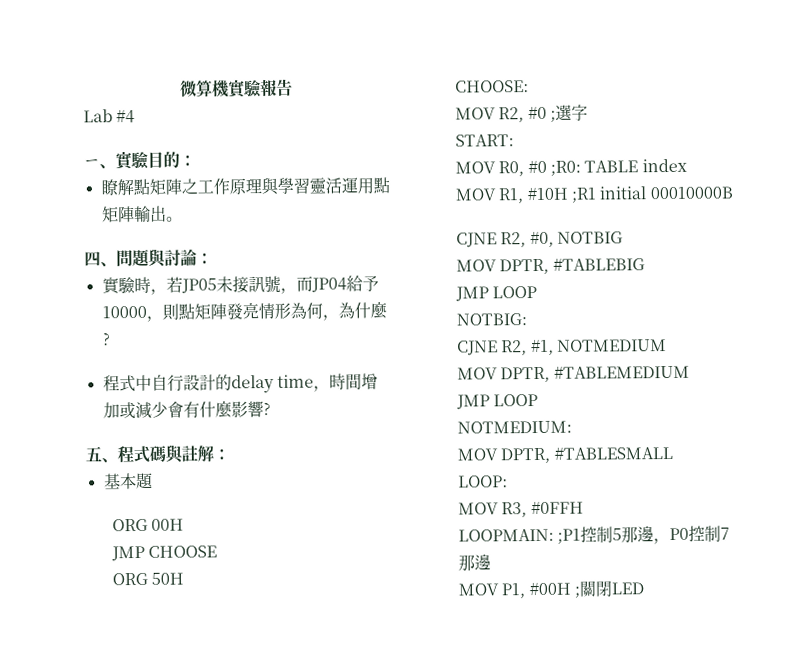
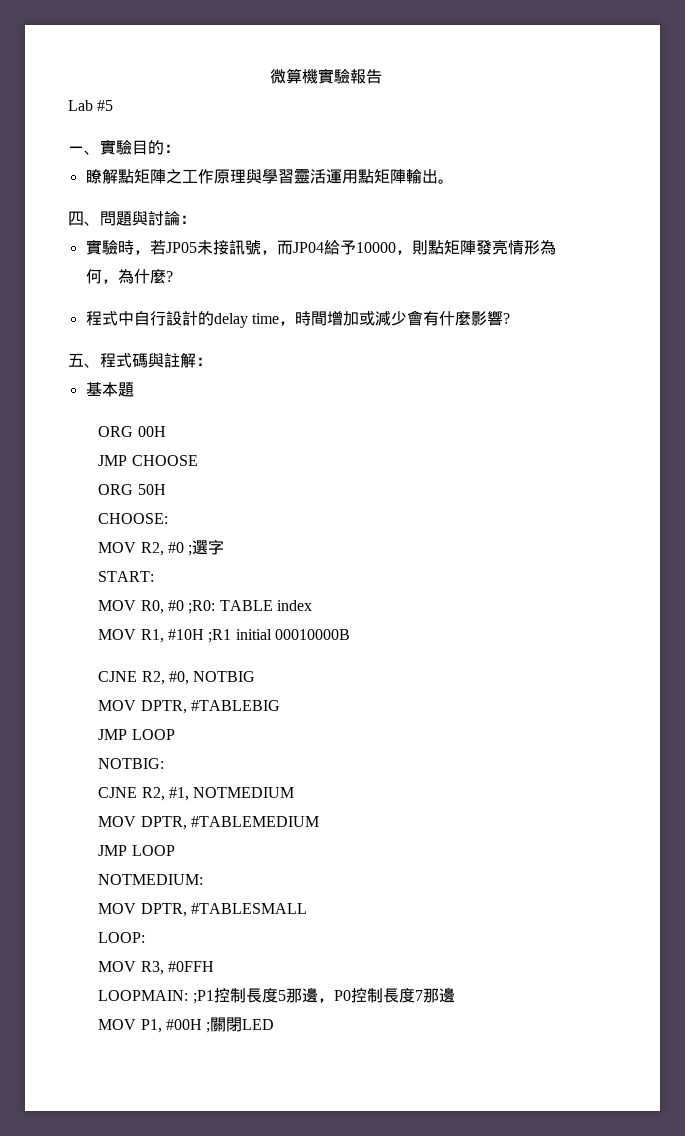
- Lab #4
+ Lab #5
- LOOPMAIN: ;P1控制5那邊，P0控制7那邊
+ LOOPMAIN: ;P1控制長度5那邊，P0控制長度7那邊

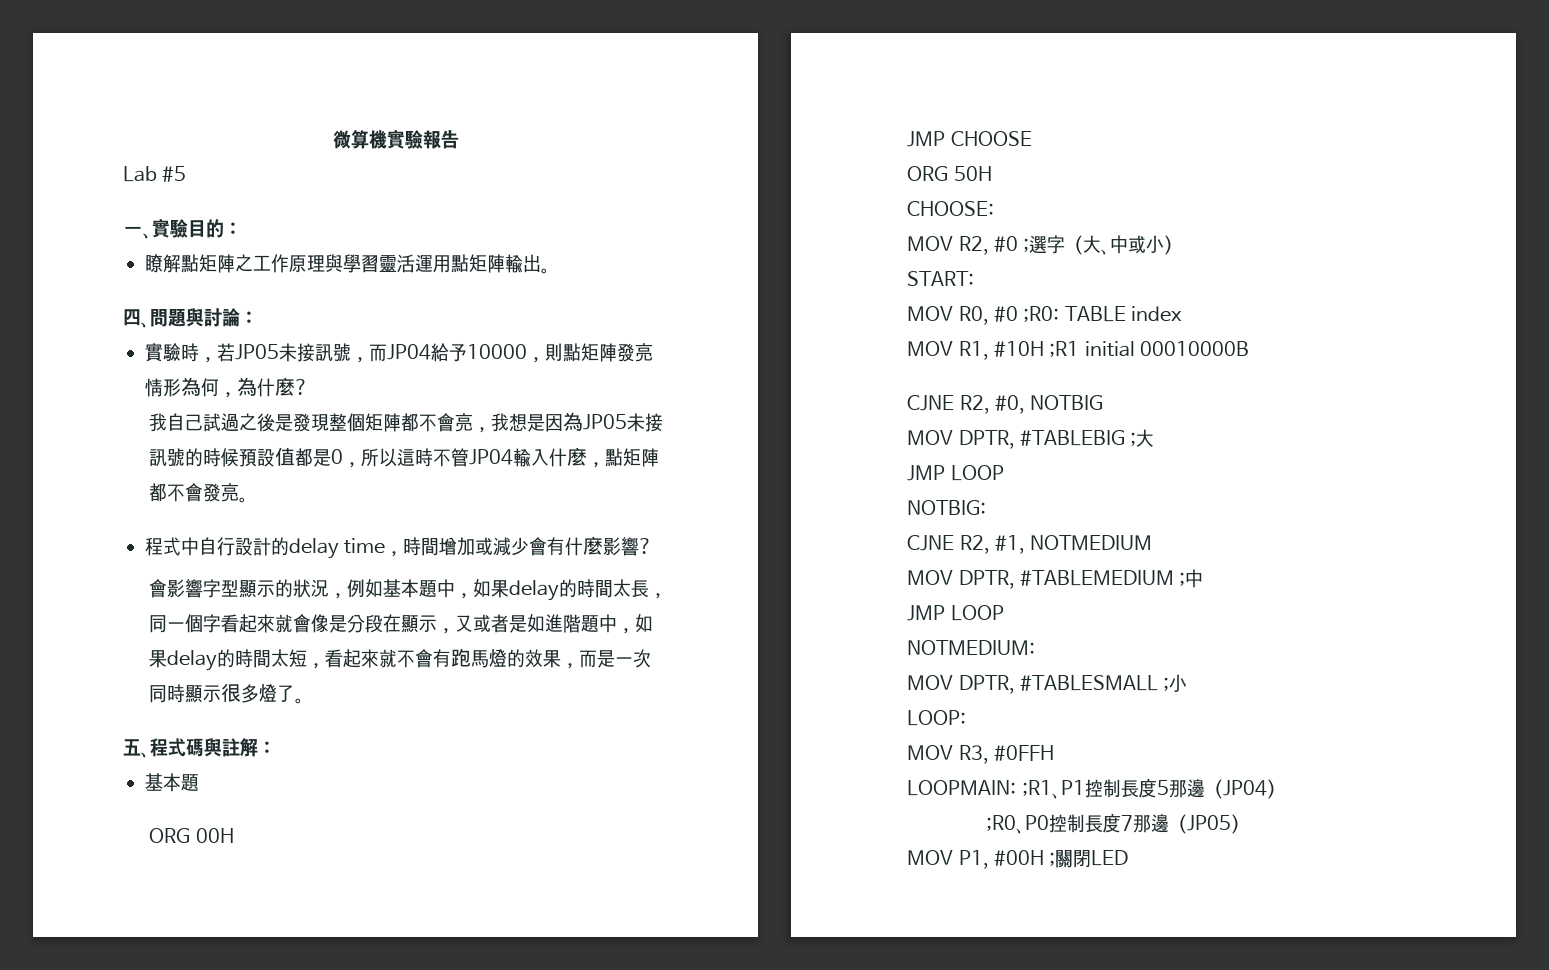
+ 我自己試過之後是發現整個矩陣都不會亮，我想是因為JP05未接訊號的時候預設值都是0，所以這時不管JP04輸入什麼，點矩陣都不會發亮。
+ 會影響字型顯示的狀況，例如基本題中，如果delay的時間太長，同一個字看起來就會像是分段在顯示，又或者是如進階題中，如果delay的時間太短，看起來就不會有跑馬燈的效果，而是一次同時顯示很多燈了。
- MOV R2, #0 ;選字
+ MOV R2, #0 ;選字（大、中或小）
- MOV DPTR, #TABLEBIG
+ MOV DPTR, #TABLEBIG ;大
- MOV DPTR, #TABLEMEDIUM
+ MOV DPTR, #TABLEMEDIUM ;中
- MOV DPTR, #TABLESMALL
+ MOV DPTR, #TABLESMALL ;小
- LOOPMAIN: ;P1控制長度5那邊，P0控制長度7那邊
+ LOOPMAIN: ;R1、P1控制長度5那邊（JP04）
+ ;R0、P0控制長度7那邊（JP05）

